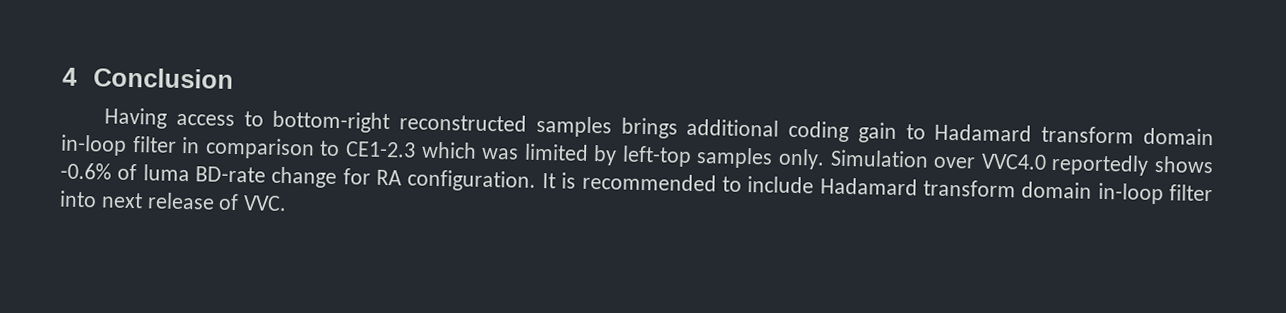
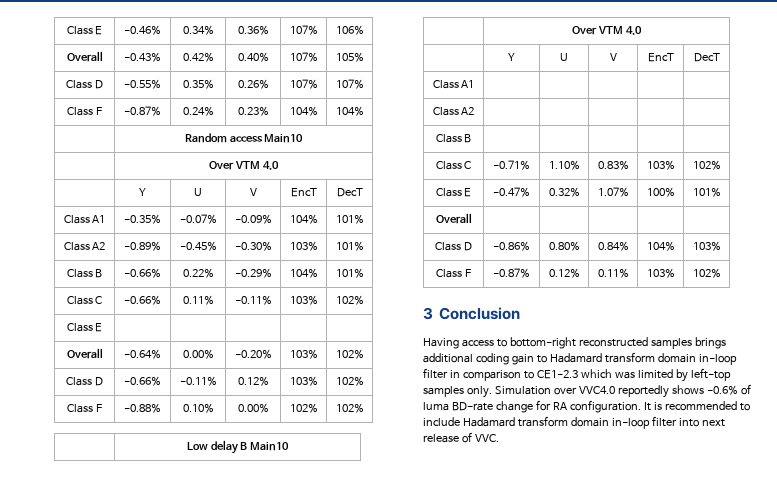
- 4 Conclusion
+ Class E | -0.46% | 0.34% | 0.36% | 107% | 106%
+ Overall | -0.43% | 0.42% | 0.40% | 107% | 105%
+ Class D | -0.55% | 0.35% | 0.26% | 107% | 107%
+ Class F | -0.87% | 0.24% | 0.23% | 104% | 104%
+ | Random access Main10
+ | Over VTM 4.0
+ | Y | U | V | EncT | DecT
+ Class A1 | -0.35% | -0.07% | -0.09% | 104% | 101%
+ Class A2 | -0.89% | -0.45% | -0.30% | 103% | 101%
+ Class B | -0.66% | 0.22% | -0.29% | 104% | 101%
+ Class C | -0.66% | 0.11% | -0.11% | 103% | 102%
+ Class E | | | | |
+ Overall | -0.64% | 0.00% | -0.20% | 103% | 102%
+ Class D | -0.66% | -0.11% | 0.12% | 103% | 102%
+ Class F | -0.88% | 0.10% | 0.00% | 102% | 102%
+ | Low delay B Main10
+ | Over VTM 4.0
+ | Y | U | V | EncT | DecT
+ Class A1 | | | | |
+ Class A2 | | | | |
+ Class B | | | | |
+ Class C | -0.71% | 1.10% | 0.83% | 103% | 102%
+ Class E | -0.47% | 0.32% | 1.07% | 100% | 101%
+ Overall | | | | |
+ Class D | -0.86% | 0.80% | 0.84% | 104% | 103%
+ Class F | -0.87% | 0.12% | 0.11% | 103% | 102%
+ 3 Conclusion

